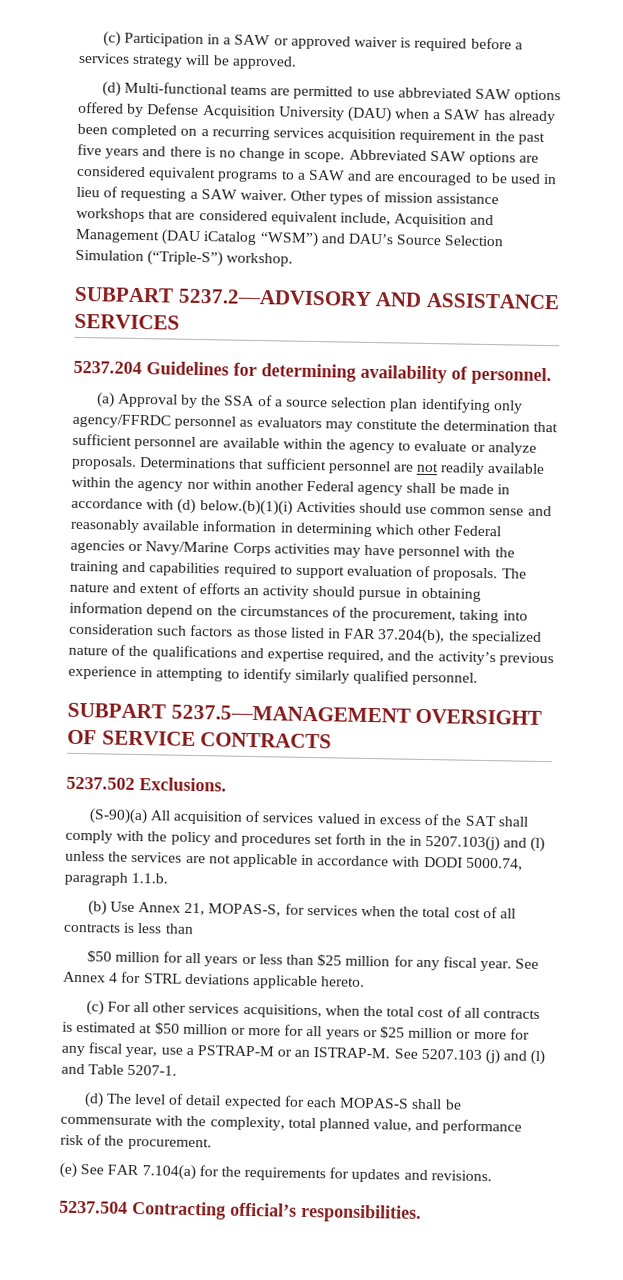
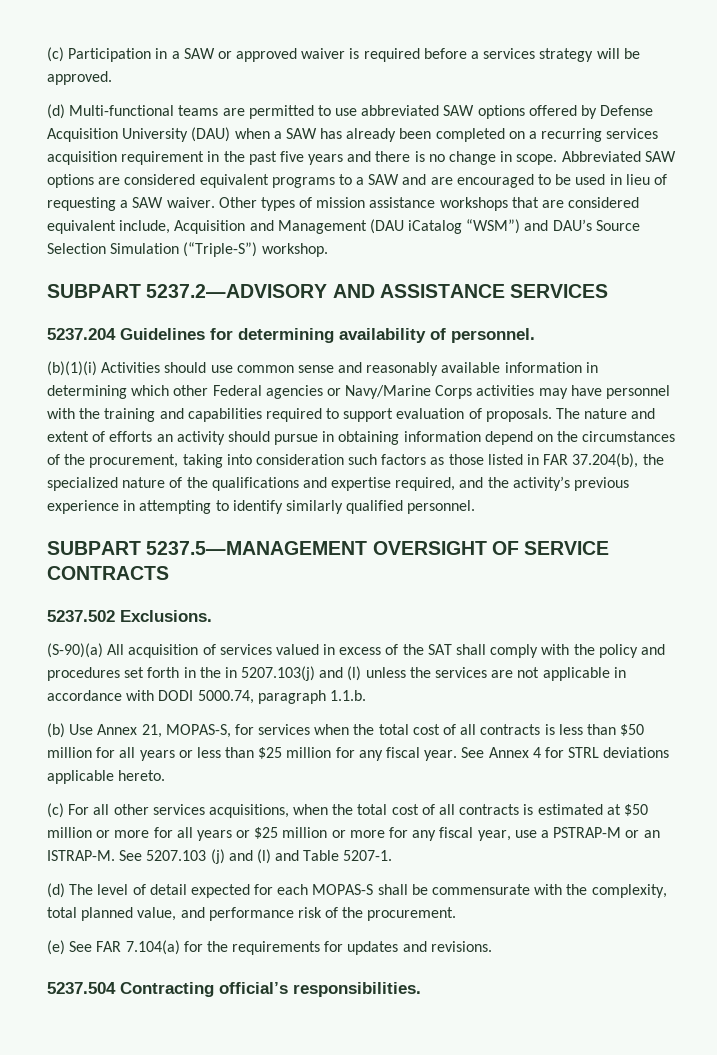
- (a) Approval by the SSA of a source selection plan identifying only agency/FFRDC personnel as evaluators may constitute the determination that sufficient personnel are available within the agency to evaluate or analyze proposals. Determinations that sufficient personnel are not readily available within the agency nor within another Federal agency shall be made in accordance with (d) below.(b)(1)(i) Activities should use common sense and reasonably available information in determining which other Federal agencies or Navy/Marine Corps activities may have personnel with the training and capabilities required to support evaluation of proposals.
+ (b)(1)(i) Activities should use common sense and reasonably available information in determining which other Federal agencies or Navy/Marine Corps activities may have personnel with the training and capabilities required to support evaluation of proposals.
- (b) Use Annex 21, MOPAS-S, for services when the total cost of all contracts is less than
- $50 million for all years or less than $25 million for any fiscal year.
+ (b) Use Annex 21, MOPAS-S, for services when the total cost of all contracts is less than $50 million for all years or less than $25 million for any fiscal year.

